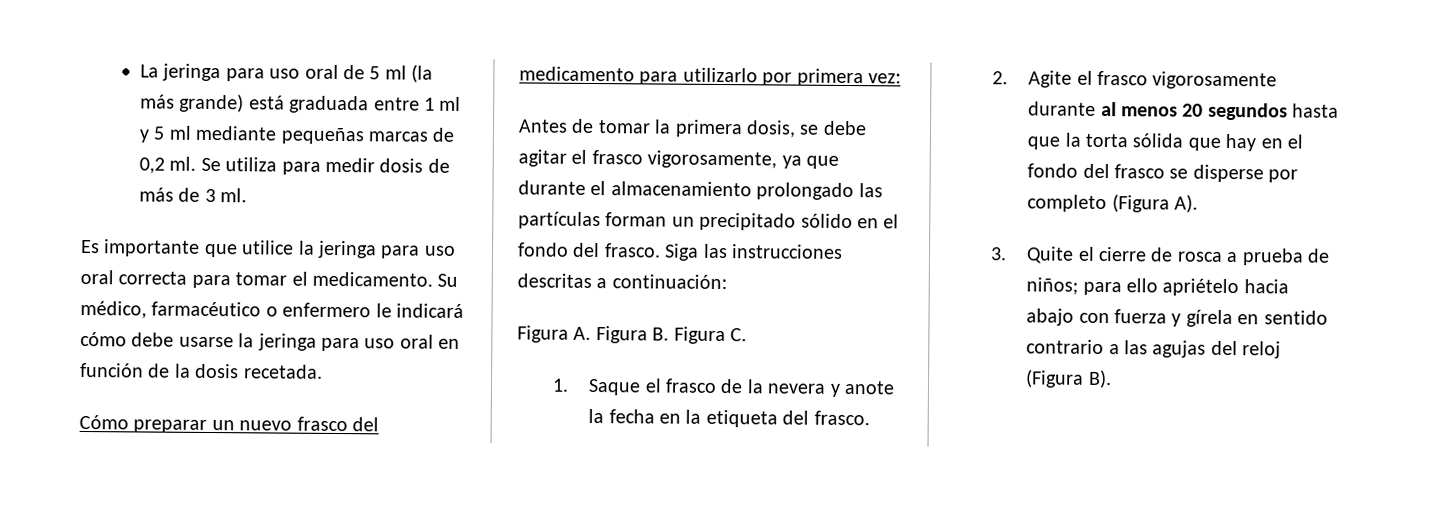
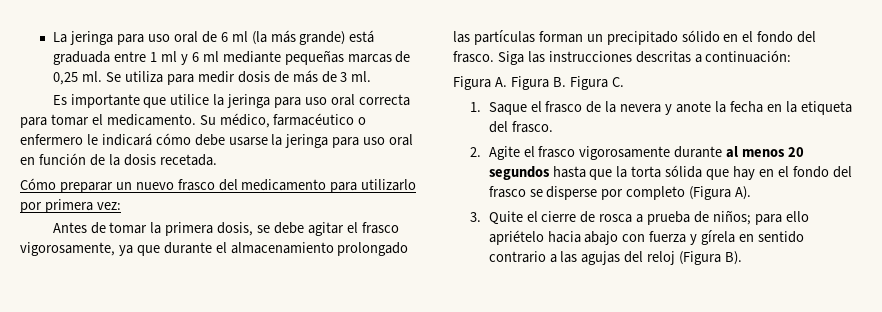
- La jeringa para uso oral de 5 ml (la más grande) está graduada entre 1 ml y 5 ml mediante pequeñas marcas de 0,2 ml.
+ La jeringa para uso oral de 6 ml (la más grande) está graduada entre 1 ml y 6 ml mediante pequeñas marcas de 0,25 ml.

